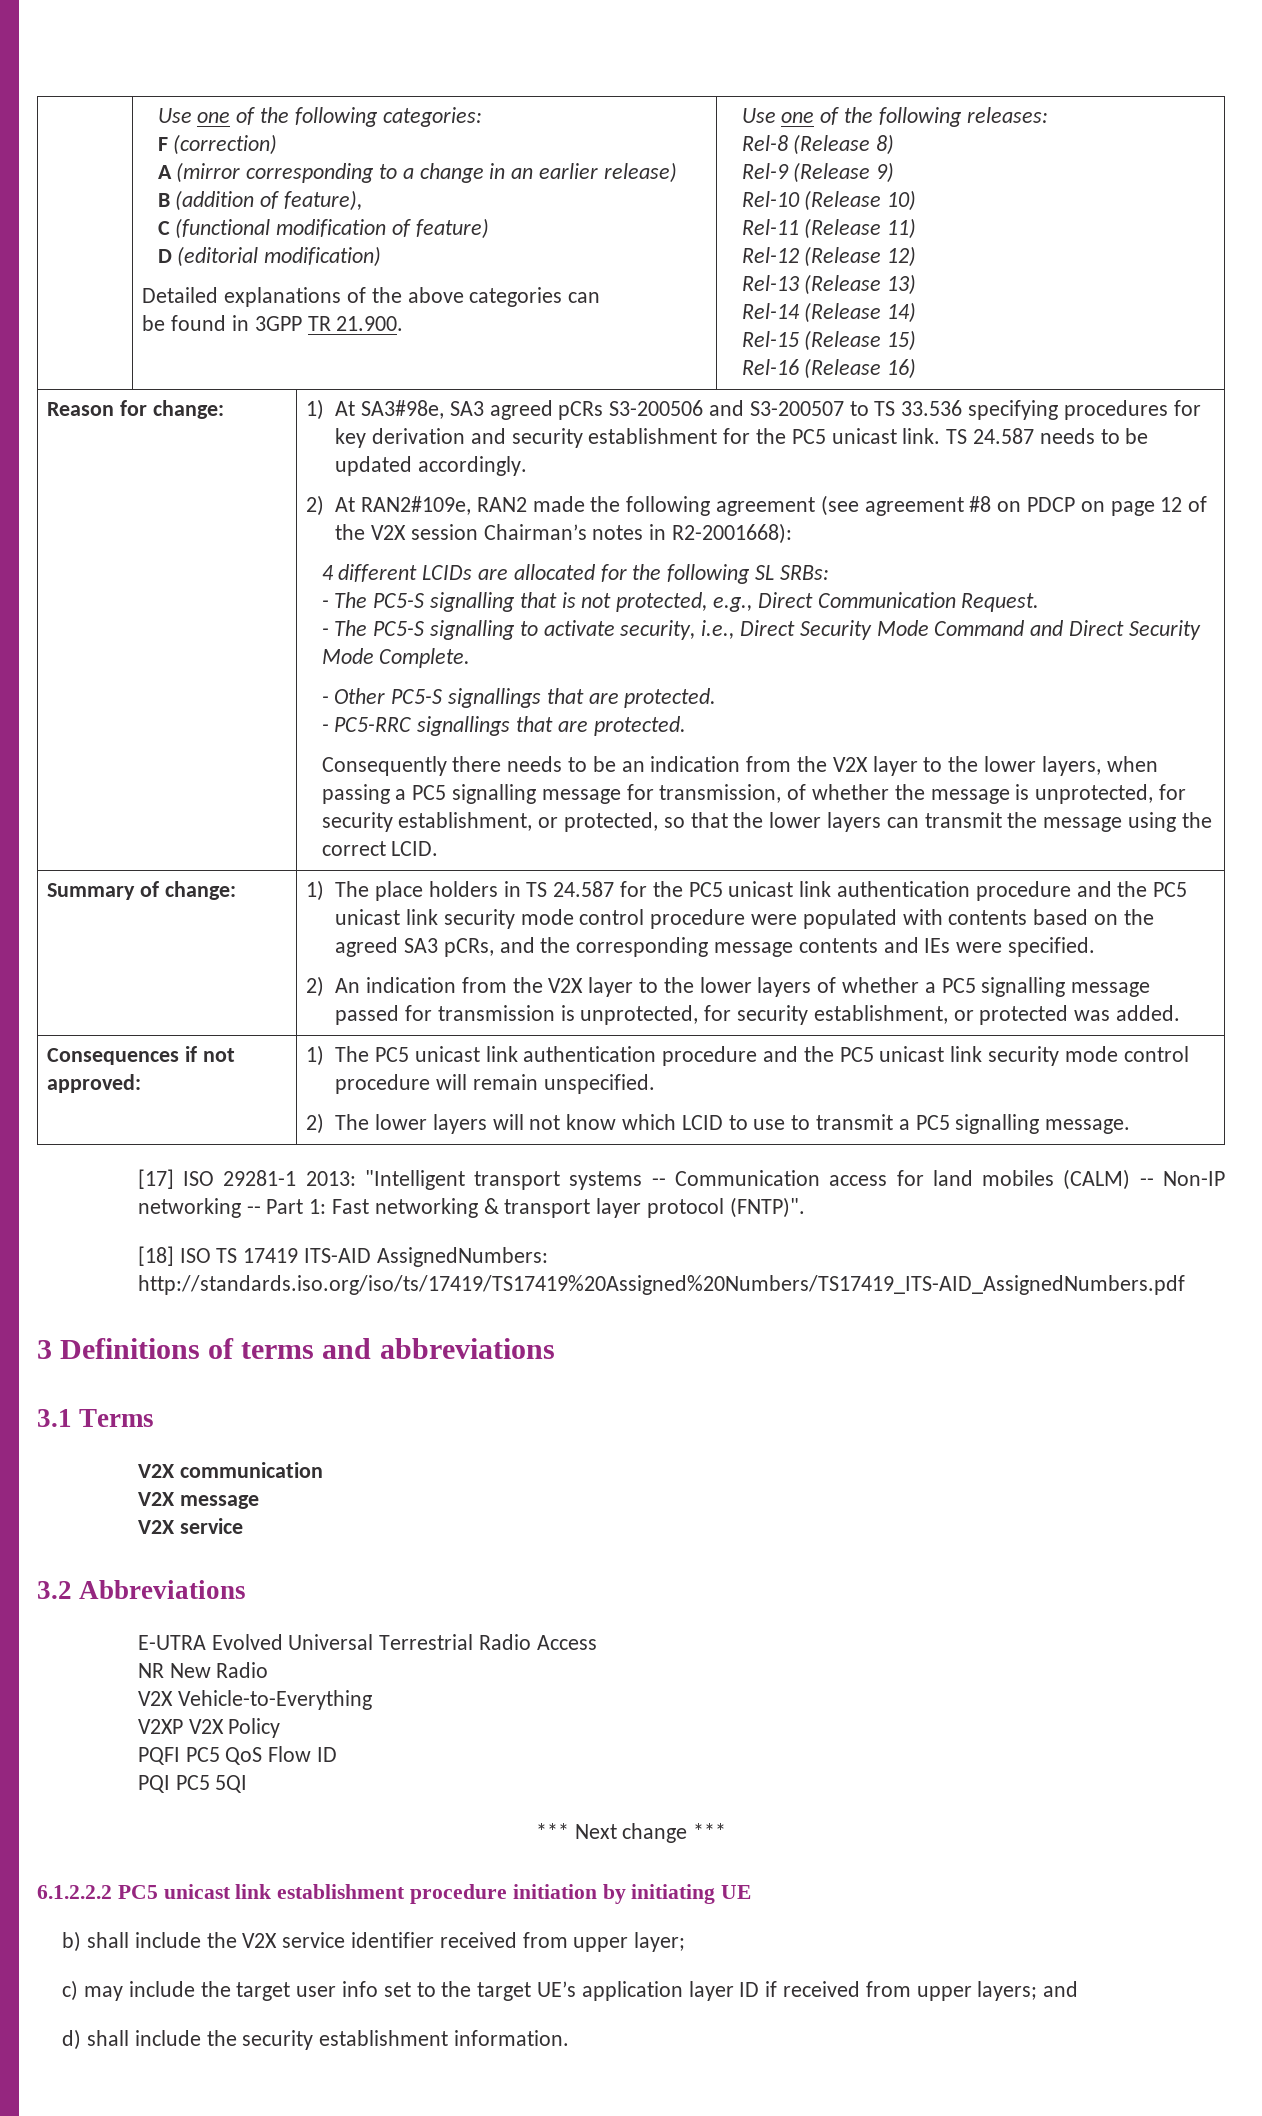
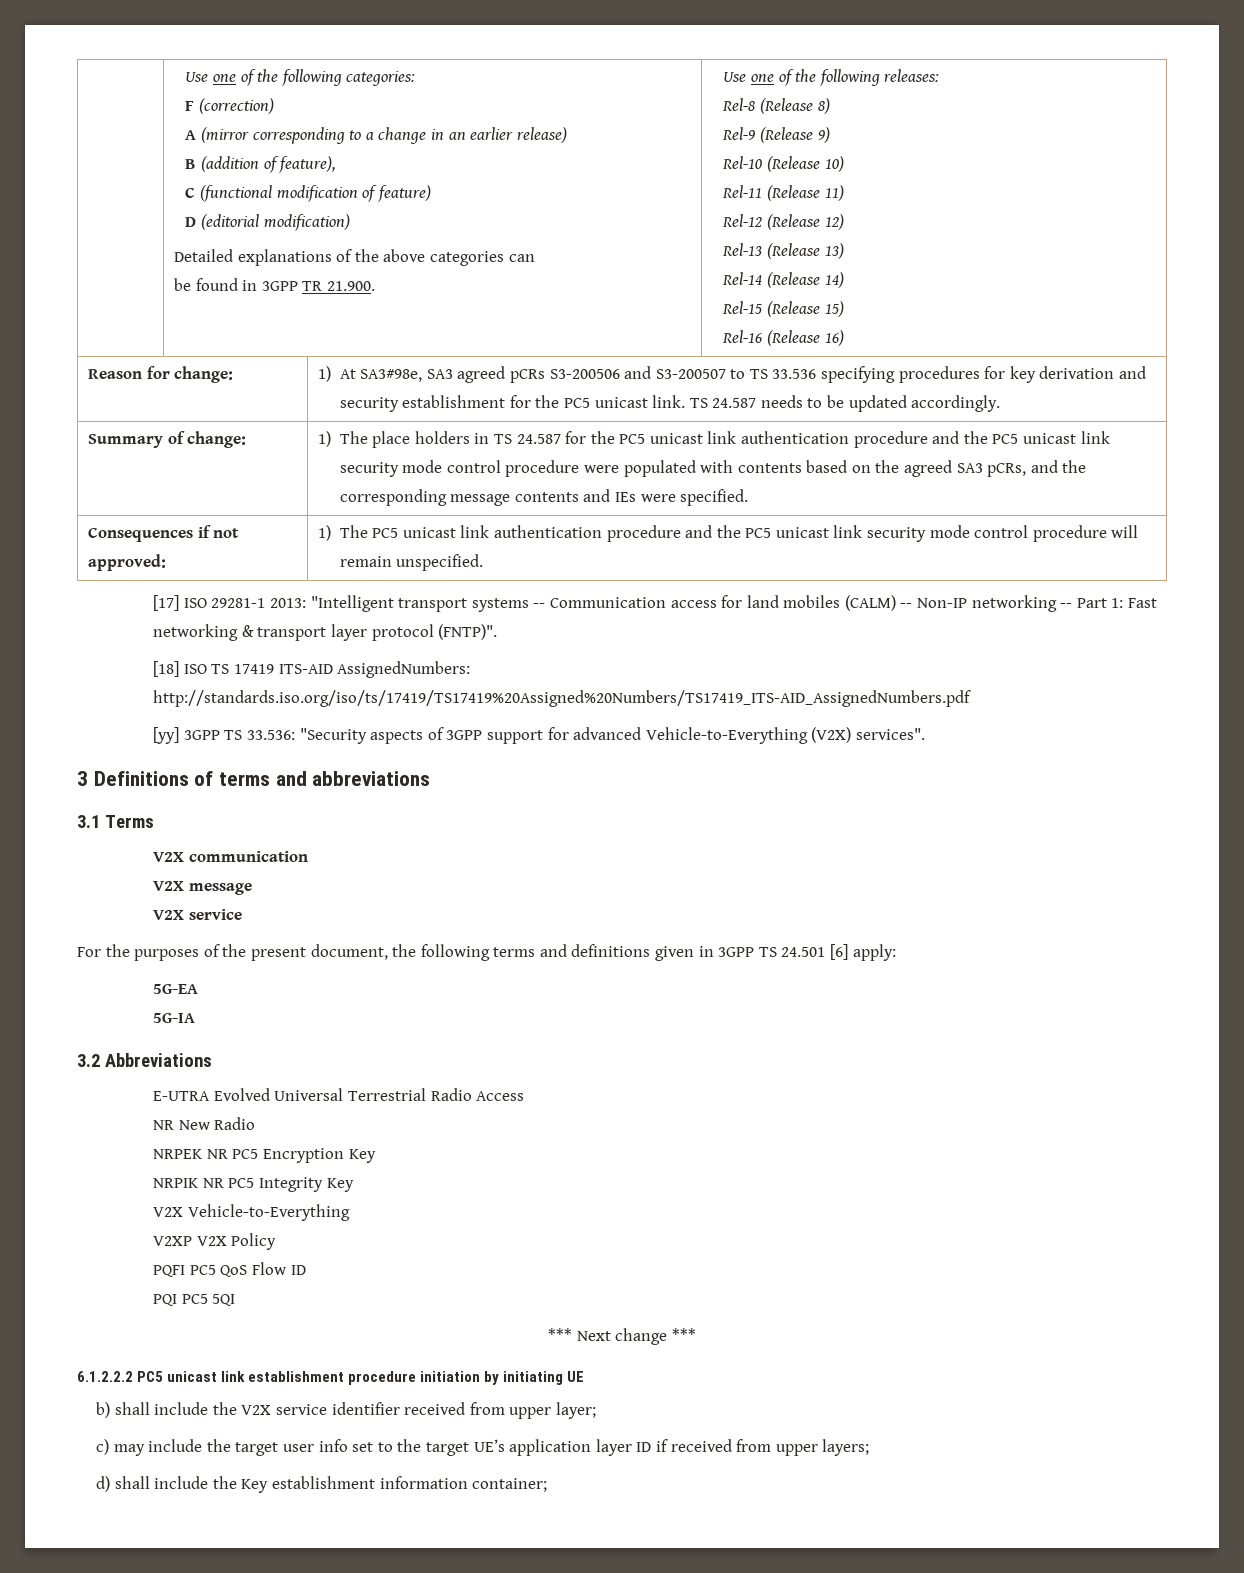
- 2) At RAN2#109e, RAN2 made the following agreement (see agreement #8 on PDCP on page 12 of the V2X session Chairman’s notes in R2-2001668):
- 4 different LCIDs are allocated for the following SL SRBs:
- - The PC5-S signalling that is not protected, e.g., Direct Communication Request.
- - The PC5-S signalling to activate security, i.e., Direct Security Mode Command and Direct Security Mode Complete.
- - Other PC5-S signallings that are protected.
- - PC5-RRC signallings that are protected.
- Consequently there needs to be an indication from the V2X layer to the lower layers, when passing a PC5 signalling message for transmission, of whether the message is unprotected, for security establishment, or protected, so that the lower layers can transmit the message using the correct LCID.
- 2) An indication from the V2X layer to the lower layers of whether a PC5 signalling message passed for transmission is unprotected, for security establishment, or protected was added.
  Consequences if not approved: | 1) The PC5 unicast link authentication procedure and the PC5 unicast link security mode control procedure will remain unspecified.
- 2) The lower layers will not know which LCID to use to transmit a PC5 signalling message.
+ [yy] 3GPP TS 33.536: "Security aspects of 3GPP support for advanced Vehicle-to-Everything (V2X) services".
+ For the purposes of the present document, the following terms and definitions given in 3GPP TS 24.501 [6] apply:
+ 5G-EA
+ 5G-IA
+ NRPEK NR PC5 Encryption Key
+ NRPIK NR PC5 Integrity Key
- c) may include the target user info set to the target UE’s application layer ID if received from upper layers; and
+ c) may include the target user info set to the target UE’s application layer ID if received from upper layers;
- d) shall include the security establishment information.
+ d) shall include the Key establishment information container;

